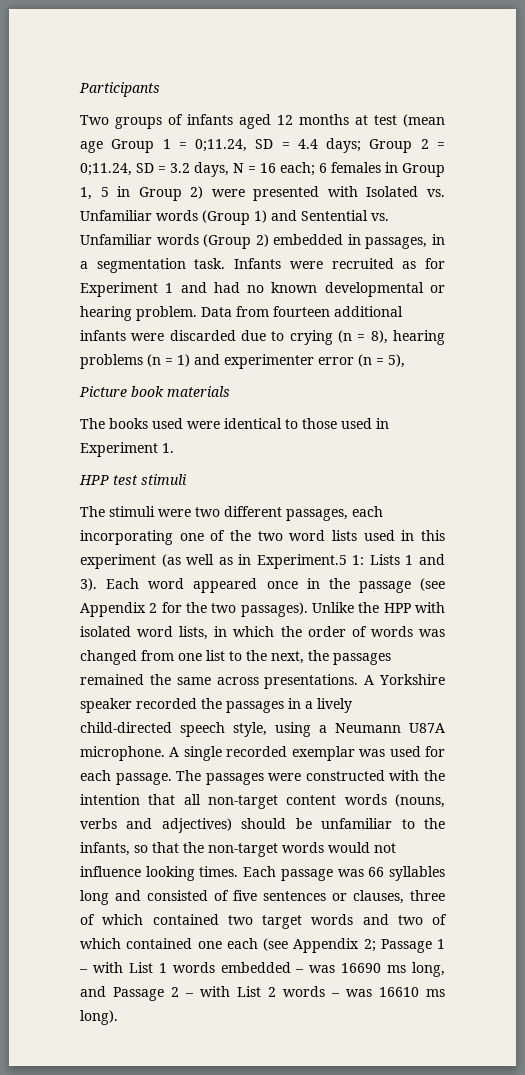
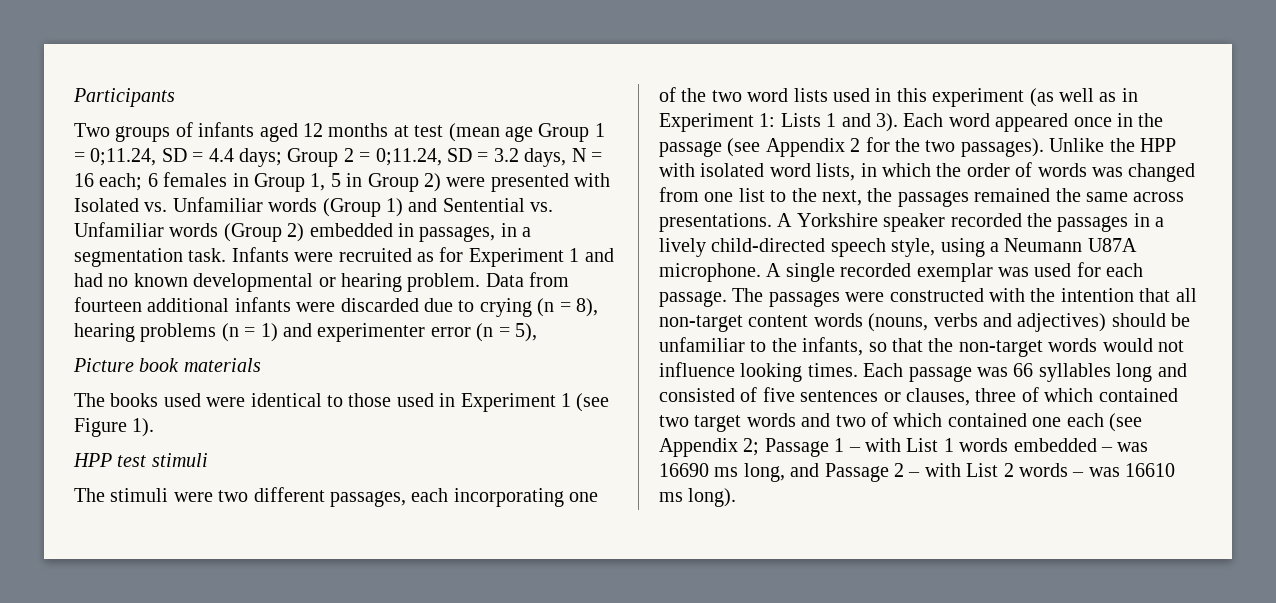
- The books used were identical to those used in Experiment 1.
+ The books used were identical to those used in Experiment 1 (see Figure 1).
- The stimuli were two different passages, each incorporating one of the two word lists used in this experiment (as well as in Experiment.5 1: Lists 1 and 3).
+ The stimuli were two different passages, each incorporating one of the two word lists used in this experiment (as well as in Experiment 1: Lists 1 and 3).

